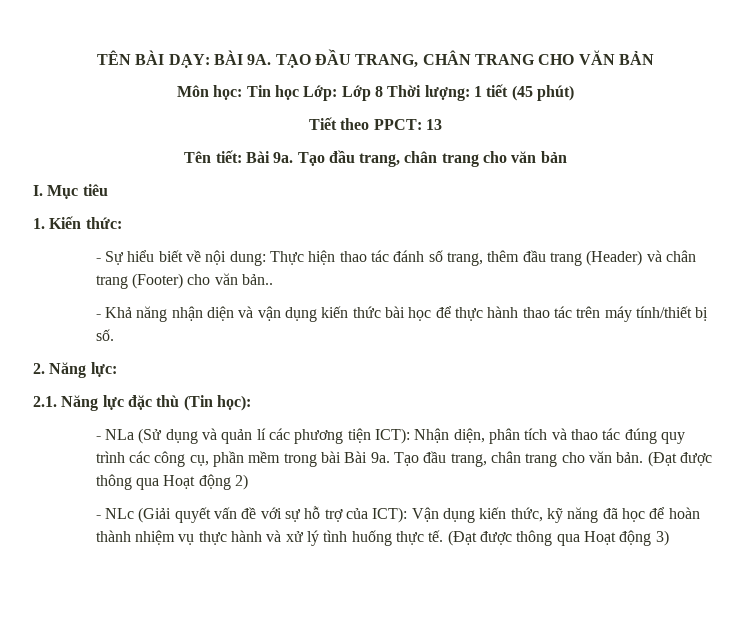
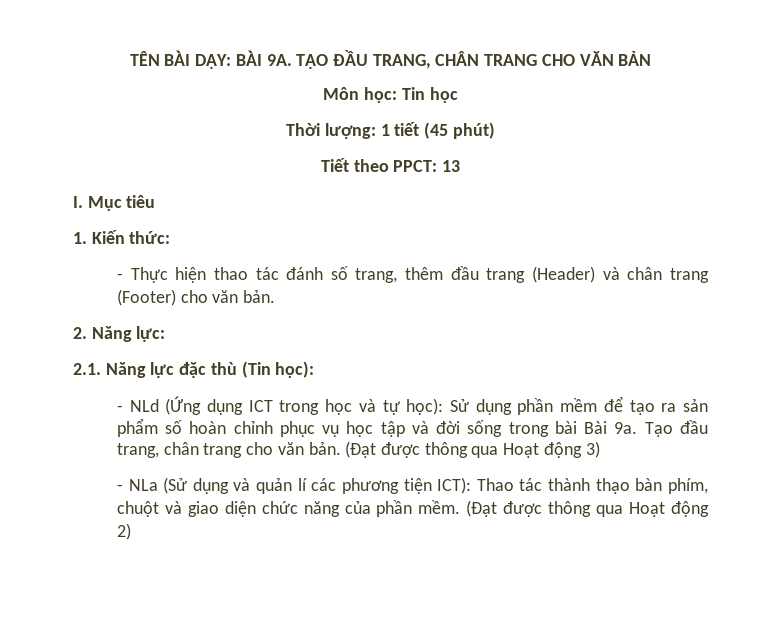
- Môn học: Tin học Lớp: Lớp 8 Thời lượng: 1 tiết (45 phút)
+ Môn học: Tin học
+ Thời lượng: 1 tiết (45 phút)
- Tên tiết: Bài 9a. Tạo đầu trang, chân trang cho văn bản
- - Sự hiểu biết về nội dung: Thực hiện thao tác đánh số trang, thêm đầu trang (Header) và chân trang (Footer) cho văn bản..
- - Khả năng nhận diện và vận dụng kiến thức bài học để thực hành thao tác trên máy tính/thiết bị số.
+ - Thực hiện thao tác đánh số trang, thêm đầu trang (Header) và chân trang (Footer) cho văn bản.
- - NLa (Sử dụng và quản lí các phương tiện ICT): Nhận diện, phân tích và thao tác đúng quy trình các công cụ, phần mềm trong bài Bài 9a.
+ - NLd (Ứng dụng ICT trong học và tự học): Sử dụng phần mềm để tạo ra sản phẩm số hoàn chỉnh phục vụ học tập và đời sống trong bài Bài 9a.
- (Đạt được thông qua Hoạt động 2)
- - NLc (Giải quyết vấn đề với sự hỗ trợ của ICT): Vận dụng kiến thức, kỹ năng đã học để hoàn thành nhiệm vụ thực hành và xử lý tình huống thực tế. (Đạt được thông qua Hoạt động 3)
+ (Đạt được thông qua Hoạt động 3)
+ - NLa (Sử dụng và quản lí các phương tiện ICT): Thao tác thành thạo bàn phím, chuột và giao diện chức năng của phần mềm. (Đạt được thông qua Hoạt động 2)

